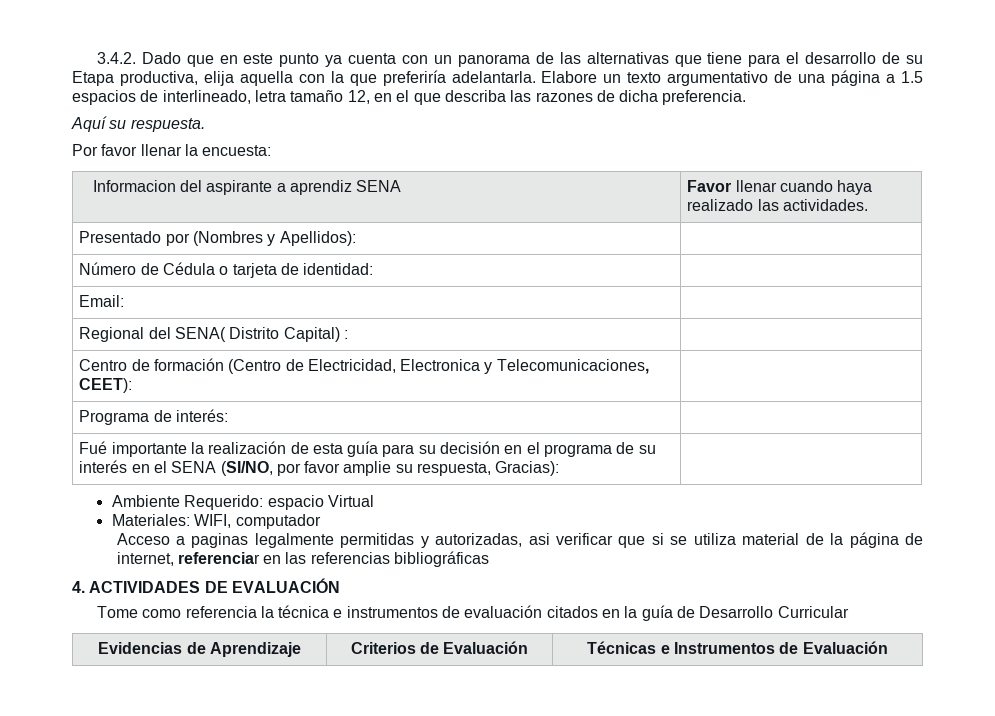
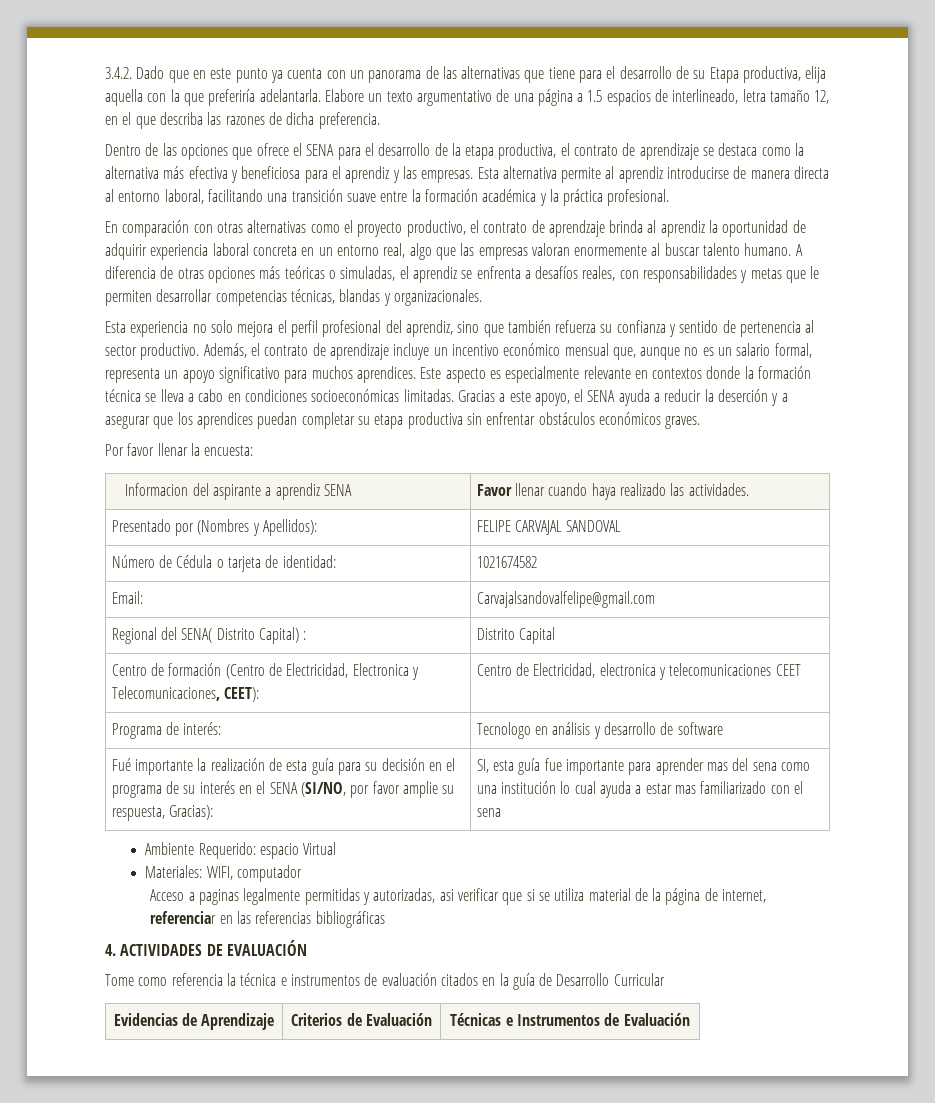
- Aquí su respuesta.
+ Dentro de las opciones que ofrece el SENA para el desarrollo de la etapa productiva, el contrato de aprendizaje se destaca como la alternativa más efectiva y beneficiosa para el aprendiz y las empresas. Esta alternativa permite al aprendiz introducirse de manera directa al entorno laboral, facilitando una transición suave entre la formación académica y la práctica profesional.
+ En comparación con otras alternativas como el proyecto productivo, el contrato de aprendzaje brinda al aprendiz la oportunidad de adquirir experiencia laboral concreta en un entorno real, algo que las empresas valoran enormemente al buscar talento humano. A diferencia de otras opciones más teóricas o simuladas, el aprendiz se enfrenta a desafíos reales, con responsabilidades y metas que le permiten desarrollar competencias técnicas, blandas y organizacionales.
+ Esta experiencia no solo mejora el perfil profesional del aprendiz, sino que también refuerza su confianza y sentido de pertenencia al sector productivo. Además, el contrato de aprendizaje incluye un incentivo económico mensual que, aunque no es un salario formal, representa un apoyo significativo para muchos aprendices. Este aspecto es especialmente relevante en contextos donde la formación técnica se lleva a cabo en condiciones socioeconómicas limitadas. Gracias a este apoyo, el SENA ayuda a reducir la deserción y a asegurar que los aprendices puedan completar su etapa productiva sin enfrentar obstáculos económicos graves.
- Presentado por (Nombres y Apellidos): |
+ Presentado por (Nombres y Apellidos): | FELIPE CARVAJAL SANDOVAL
- Número de Cédula o tarjeta de identidad: |
+ Número de Cédula o tarjeta de identidad: | 1021674582
- Email: |
+ Email: | Carvajalsandovalfelipe@gmail.com
- Regional del SENA( Distrito Capital) : |
+ Regional del SENA( Distrito Capital) : | Distrito Capital
- Centro de formación (Centro de Electricidad, Electronica y Telecomunicaciones, CEET): |
- Programa de interés: |
+ Centro de formación (Centro de Electricidad, Electronica y Telecomunicaciones, CEET): | Centro de Electricidad, electronica y telecomunicaciones CEET
+ Programa de interés: | Tecnologo en análisis y desarrollo de software
+ SI, esta guía fue importante para aprender mas del sena como una institución lo cual ayuda a estar mas familiarizado con el sena

